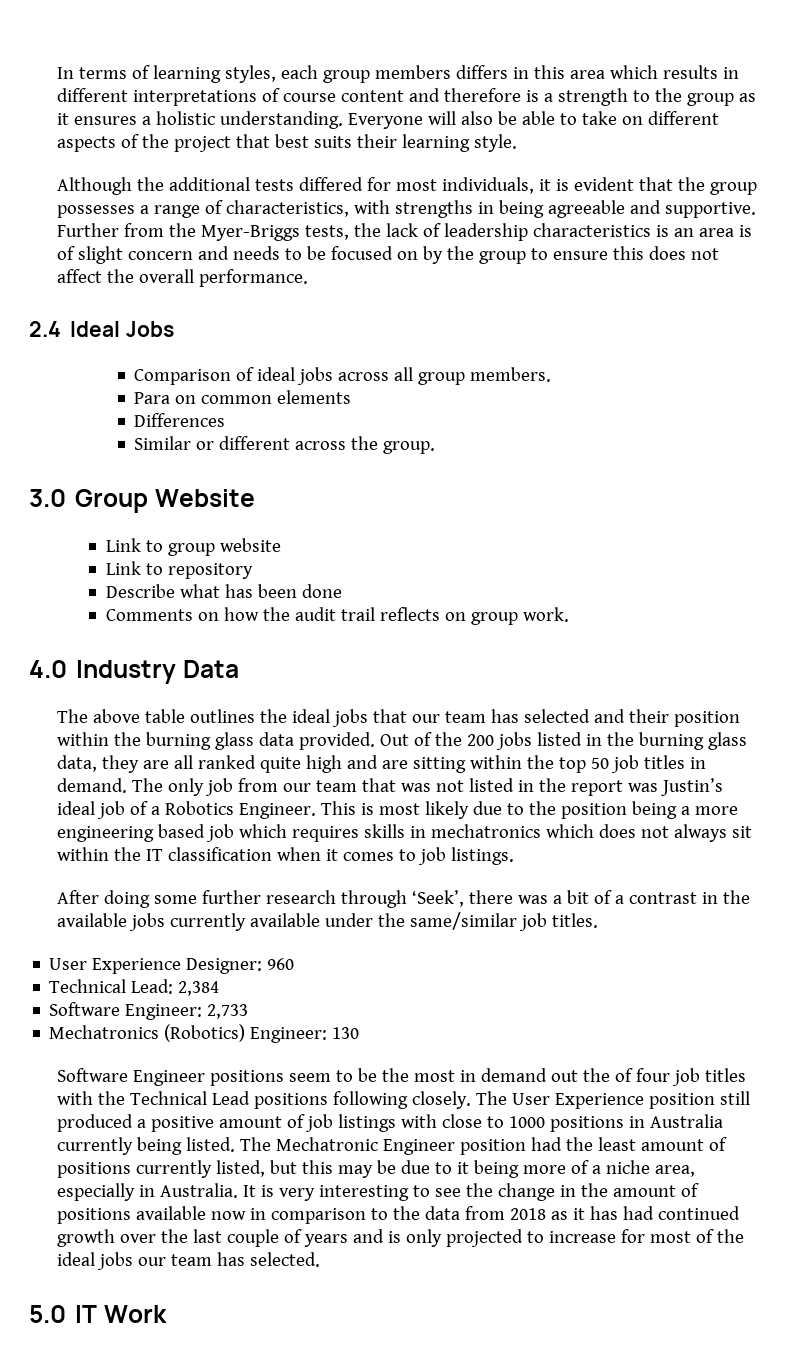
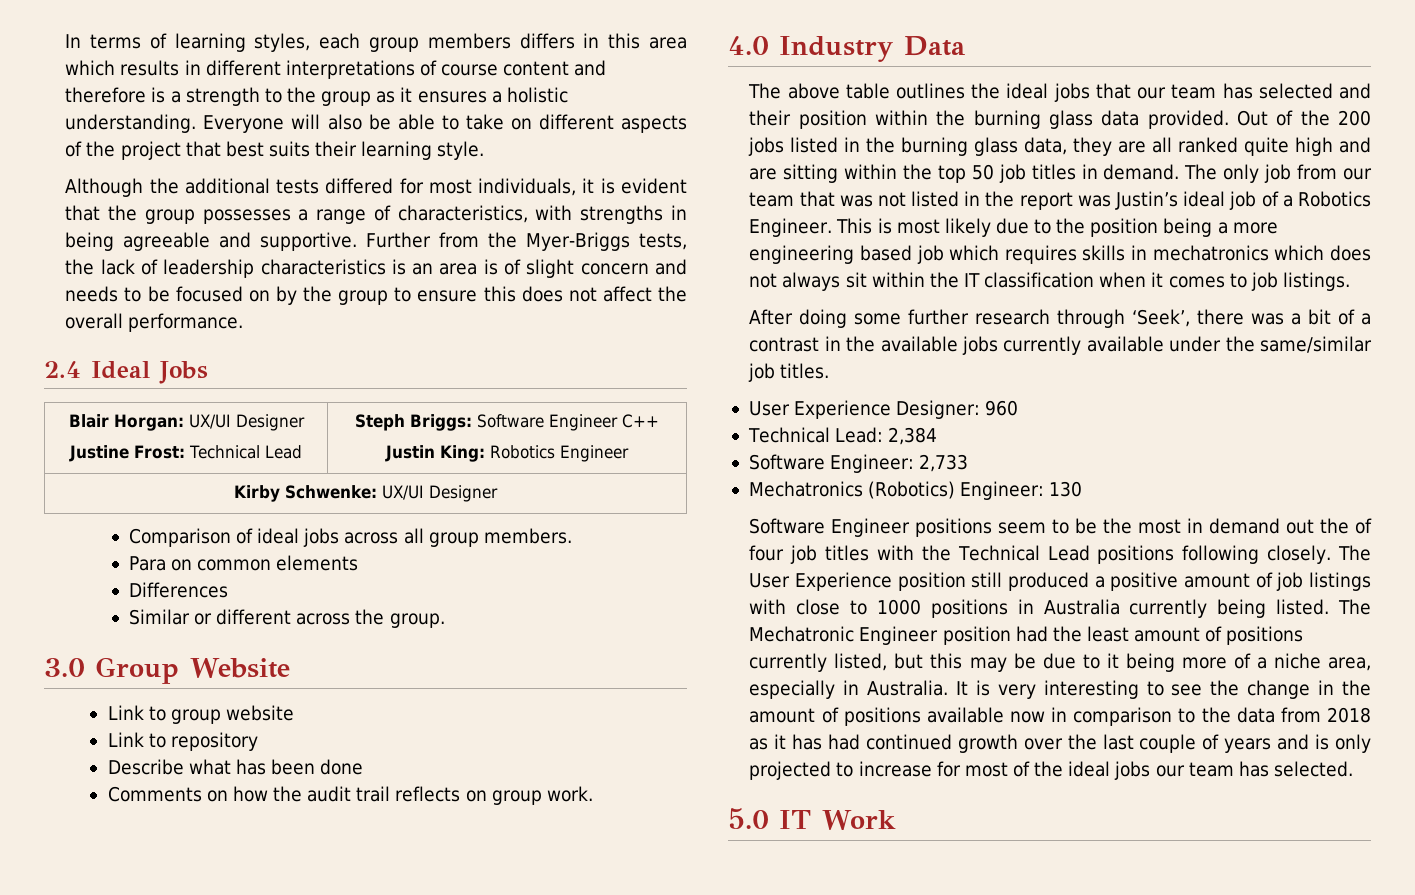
+ Blair Horgan: UX/UI Designer
+ Justine Frost: Technical Lead | Steph Briggs: Software Engineer C++
+ Justin King: Robotics Engineer
+ Kirby Schwenke: UX/UI Designer

